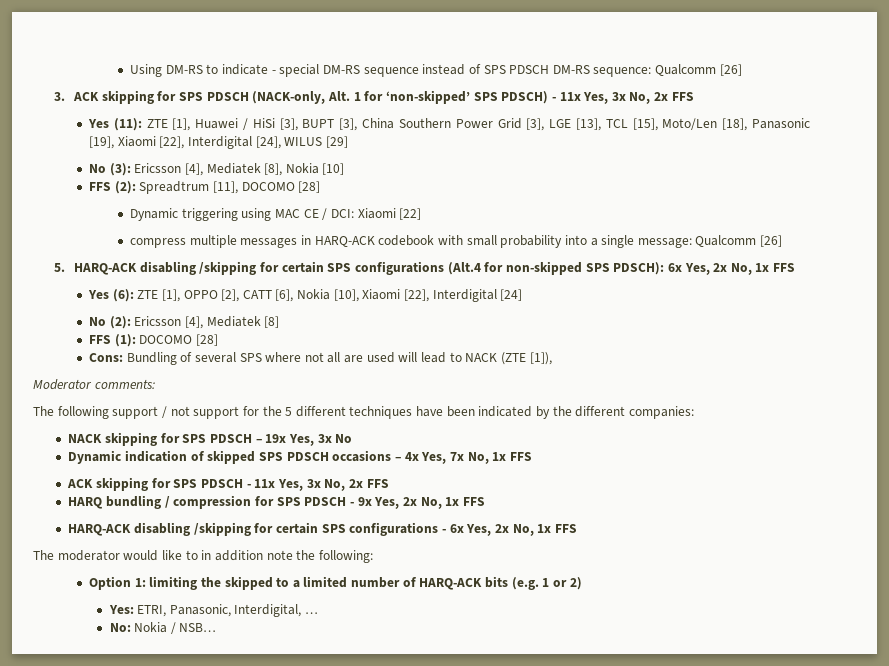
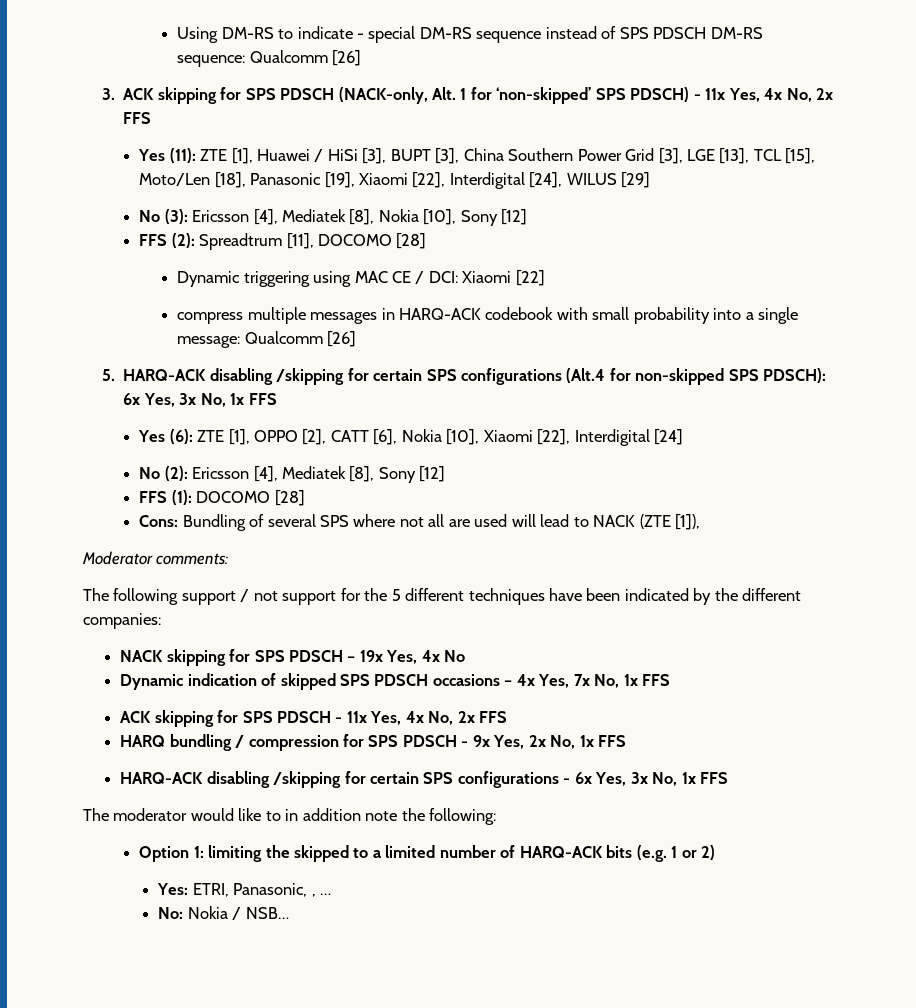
- 3. ACK skipping for SPS PDSCH (NACK-only, Alt. 1 for ‘non-skipped’ SPS PDSCH) - 11x Yes, 3x No, 2x FFS
+ 3. ACK skipping for SPS PDSCH (NACK-only, Alt. 1 for ‘non-skipped’ SPS PDSCH) - 11x Yes, 4x No, 2x FFS
- No (3): Ericsson [4], Mediatek [8], Nokia [10]
+ No (3): Ericsson [4], Mediatek [8], Nokia [10], Sony [12]
- 5. HARQ-ACK disabling /skipping for certain SPS configurations (Alt.4 for non-skipped SPS PDSCH): 6x Yes, 2x No, 1x FFS
+ 5. HARQ-ACK disabling /skipping for certain SPS configurations (Alt.4 for non-skipped SPS PDSCH): 6x Yes, 3x No, 1x FFS
- No (2): Ericsson [4], Mediatek [8]
+ No (2): Ericsson [4], Mediatek [8], Sony [12]
- NACK skipping for SPS PDSCH – 19x Yes, 3x No
+ NACK skipping for SPS PDSCH – 19x Yes, 4x No
- ACK skipping for SPS PDSCH - 11x Yes, 3x No, 2x FFS
+ ACK skipping for SPS PDSCH - 11x Yes, 4x No, 2x FFS
- HARQ-ACK disabling /skipping for certain SPS configurations - 6x Yes, 2x No, 1x FFS
+ HARQ-ACK disabling /skipping for certain SPS configurations - 6x Yes, 3x No, 1x FFS
- Yes: ETRI, Panasonic, Interdigital, …
+ Yes: ETRI, Panasonic, , …

